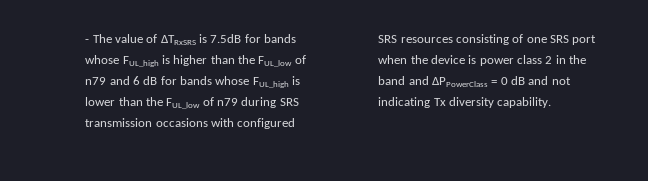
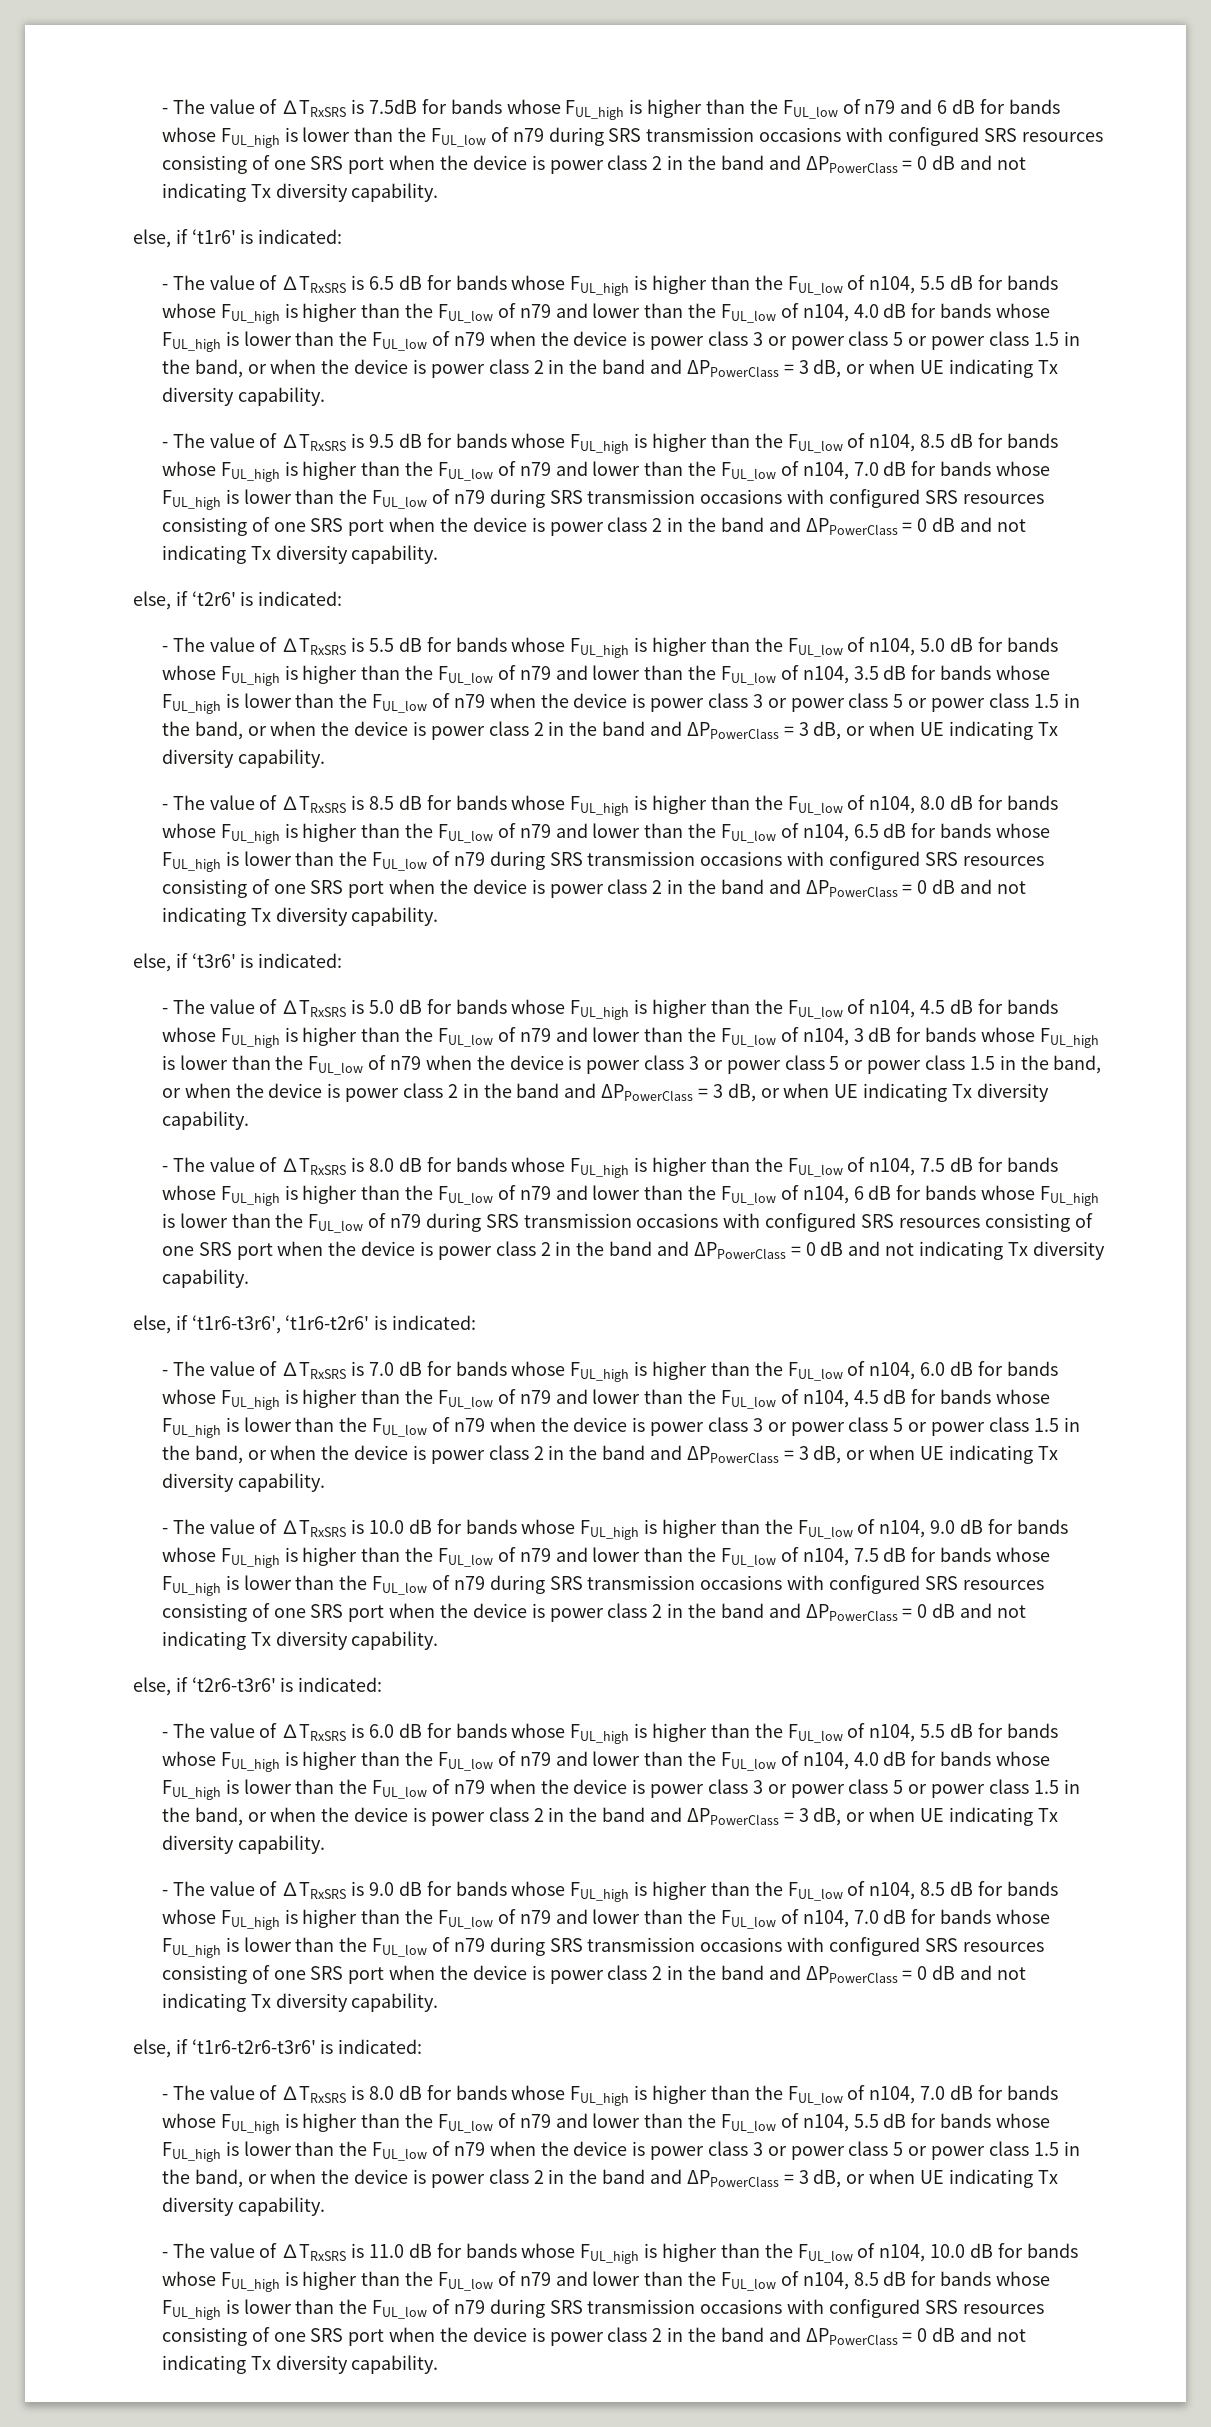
+ else, if ‘t1r6' is indicated:
+ - The value of ∆TRxSRS is 6.5 dB for bands whose FUL_high is higher than the FUL_low of n104, 5.5 dB for bands whose FUL_high is higher than the FUL_low of n79 and lower than the FUL_low of n104, 4.0 dB for bands whose FUL_high is lower than the FUL_low of n79 when the device is power class 3 or power class 5 or power class 1.5 in the band, or when the device is power class 2 in the band and ΔPPowerClass = 3 dB, or when UE indicating Tx diversity capability.
+ - The value of ∆TRxSRS is 9.5 dB for bands whose FUL_high is higher than the FUL_low of n104, 8.5 dB for bands whose FUL_high is higher than the FUL_low of n79 and lower than the FUL_low of n104, 7.0 dB for bands whose FUL_high is lower than the FUL_low of n79 during SRS transmission occasions with configured SRS resources consisting of one SRS port when the device is power class 2 in the band and ΔPPowerClass = 0 dB and not indicating Tx diversity capability.
+ else, if ‘t2r6' is indicated:
+ - The value of ∆TRxSRS is 5.5 dB for bands whose FUL_high is higher than the FUL_low of n104, 5.0 dB for bands whose FUL_high is higher than the FUL_low of n79 and lower than the FUL_low of n104, 3.5 dB for bands whose FUL_high is lower than the FUL_low of n79 when the device is power class 3 or power class 5 or power class 1.5 in the band, or when the device is power class 2 in the band and ΔPPowerClass = 3 dB, or when UE indicating Tx diversity capability.
+ - The value of ∆TRxSRS is 8.5 dB for bands whose FUL_high is higher than the FUL_low of n104, 8.0 dB for bands whose FUL_high is higher than the FUL_low of n79 and lower than the FUL_low of n104, 6.5 dB for bands whose FUL_high is lower than the FUL_low of n79 during SRS transmission occasions with configured SRS resources consisting of one SRS port when the device is power class 2 in the band and ΔPPowerClass = 0 dB and not indicating Tx diversity capability.
+ else, if ‘t3r6' is indicated:
+ - The value of ∆TRxSRS is 5.0 dB for bands whose FUL_high is higher than the FUL_low of n104, 4.5 dB for bands whose FUL_high is higher than the FUL_low of n79 and lower than the FUL_low of n104, 3 dB for bands whose FUL_high is lower than the FUL_low of n79 when the device is power class 3 or power class 5 or power class 1.5 in the band, or when the device is power class 2 in the band and ΔPPowerClass = 3 dB, or when UE indicating Tx diversity capability.
+ - The value of ∆TRxSRS is 8.0 dB for bands whose FUL_high is higher than the FUL_low of n104, 7.5 dB for bands whose FUL_high is higher than the FUL_low of n79 and lower than the FUL_low of n104, 6 dB for bands whose FUL_high is lower than the FUL_low of n79 during SRS transmission occasions with configured SRS resources consisting of one SRS port when the device is power class 2 in the band and ΔPPowerClass = 0 dB and not indicating Tx diversity capability.
+ else, if ‘t1r6-t3r6', ‘t1r6-t2r6' is indicated:
+ - The value of ∆TRxSRS is 7.0 dB for bands whose FUL_high is higher than the FUL_low of n104, 6.0 dB for bands whose FUL_high is higher than the FUL_low of n79 and lower than the FUL_low of n104, 4.5 dB for bands whose FUL_high is lower than the FUL_low of n79 when the device is power class 3 or power class 5 or power class 1.5 in the band, or when the device is power class 2 in the band and ΔPPowerClass = 3 dB, or when UE indicating Tx diversity capability.
+ - The value of ∆TRxSRS is 10.0 dB for bands whose FUL_high is higher than the FUL_low of n104, 9.0 dB for bands whose FUL_high is higher than the FUL_low of n79 and lower than the FUL_low of n104, 7.5 dB for bands whose FUL_high is lower than the FUL_low of n79 during SRS transmission occasions with configured SRS resources consisting of one SRS port when the device is power class 2 in the band and ΔPPowerClass = 0 dB and not indicating Tx diversity capability.
+ else, if ‘t2r6-t3r6' is indicated:
+ - The value of ∆TRxSRS is 6.0 dB for bands whose FUL_high is higher than the FUL_low of n104, 5.5 dB for bands whose FUL_high is higher than the FUL_low of n79 and lower than the FUL_low of n104, 4.0 dB for bands whose FUL_high is lower than the FUL_low of n79 when the device is power class 3 or power class 5 or power class 1.5 in the band, or when the device is power class 2 in the band and ΔPPowerClass = 3 dB, or when UE indicating Tx diversity capability.
+ - The value of ∆TRxSRS is 9.0 dB for bands whose FUL_high is higher than the FUL_low of n104, 8.5 dB for bands whose FUL_high is higher than the FUL_low of n79 and lower than the FUL_low of n104, 7.0 dB for bands whose FUL_high is lower than the FUL_low of n79 during SRS transmission occasions with configured SRS resources consisting of one SRS port when the device is power class 2 in the band and ΔPPowerClass = 0 dB and not indicating Tx diversity capability.
+ else, if ‘t1r6-t2r6-t3r6' is indicated:
+ - The value of ∆TRxSRS is 8.0 dB for bands whose FUL_high is higher than the FUL_low of n104, 7.0 dB for bands whose FUL_high is higher than the FUL_low of n79 and lower than the FUL_low of n104, 5.5 dB for bands whose FUL_high is lower than the FUL_low of n79 when the device is power class 3 or power class 5 or power class 1.5 in the band, or when the device is power class 2 in the band and ΔPPowerClass = 3 dB, or when UE indicating Tx diversity capability.
+ - The value of ∆TRxSRS is 11.0 dB for bands whose FUL_high is higher than the FUL_low of n104, 10.0 dB for bands whose FUL_high is higher than the FUL_low of n79 and lower than the FUL_low of n104, 8.5 dB for bands whose FUL_high is lower than the FUL_low of n79 during SRS transmission occasions with configured SRS resources consisting of one SRS port when the device is power class 2 in the band and ΔPPowerClass = 0 dB and not indicating Tx diversity capability.

